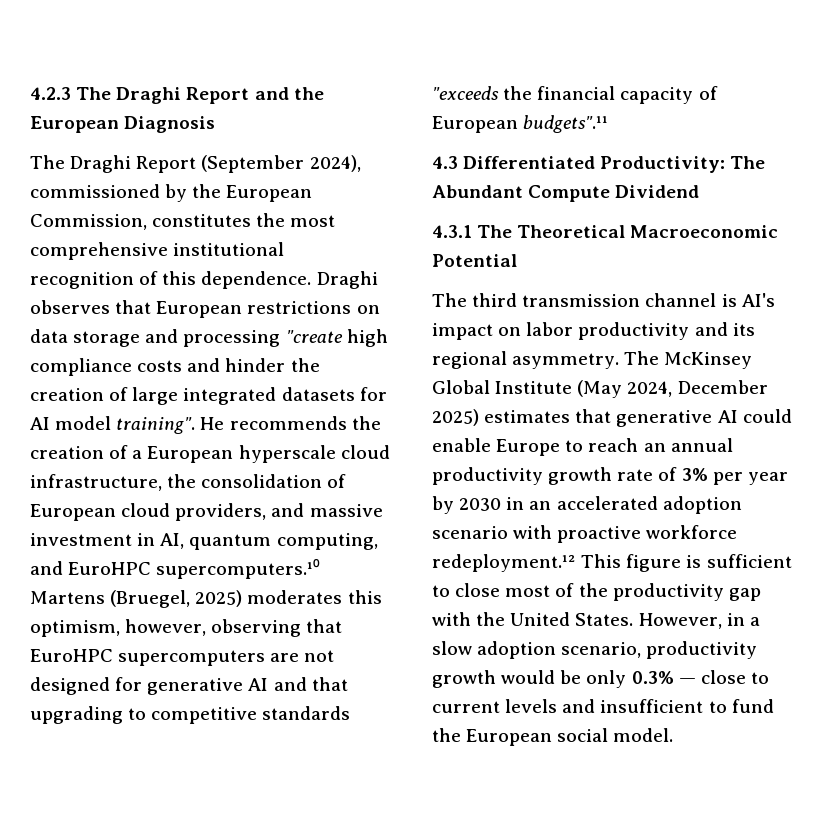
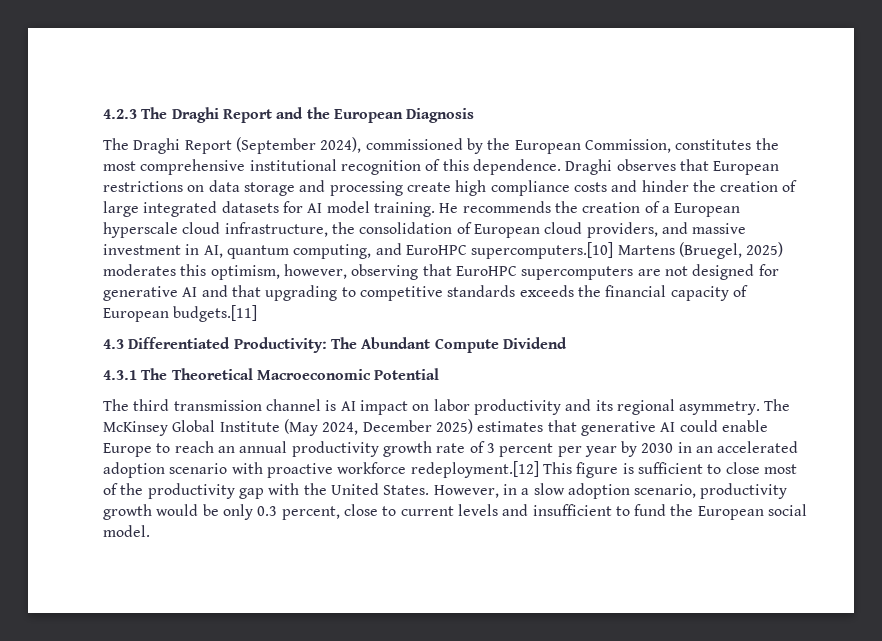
- Draghi observes that European restrictions on data storage and processing "create high compliance costs and hinder the creation of large integrated datasets for AI model training".
+ Draghi observes that European restrictions on data storage and processing create high compliance costs and hinder the creation of large integrated datasets for AI model training.
- He recommends the creation of a European hyperscale cloud infrastructure, the consolidation of European cloud providers, and massive investment in AI, quantum computing, and EuroHPC supercomputers.¹⁰ Martens (Bruegel, 2025) moderates this optimism, however, observing that EuroHPC supercomputers are not designed for generative AI and that upgrading to competitive standards "exceeds the financial capacity of European budgets".¹¹
+ He recommends the creation of a European hyperscale cloud infrastructure, the consolidation of European cloud providers, and massive investment in AI, quantum computing, and EuroHPC supercomputers.[10] Martens (Bruegel, 2025) moderates this optimism, however, observing that EuroHPC supercomputers are not designed for generative AI and that upgrading to competitive standards exceeds the financial capacity of European budgets.[11]
- The third transmission channel is AI's impact on labor productivity and its regional asymmetry.
+ The third transmission channel is AI impact on labor productivity and its regional asymmetry.
- The McKinsey Global Institute (May 2024, December 2025) estimates that generative AI could enable Europe to reach an annual productivity growth rate of 3% per year by 2030 in an accelerated adoption scenario with proactive workforce redeployment.¹² This figure is sufficient to close most of the productivity gap with the United States.
+ The McKinsey Global Institute (May 2024, December 2025) estimates that generative AI could enable Europe to reach an annual productivity growth rate of 3 percent per year by 2030 in an accelerated adoption scenario with proactive workforce redeployment.[12] This figure is sufficient to close most of the productivity gap with the United States.
- However, in a slow adoption scenario, productivity growth would be only 0.3% — close to current levels and insufficient to fund the European social model.
+ However, in a slow adoption scenario, productivity growth would be only 0.3 percent, close to current levels and insufficient to fund the European social model.

